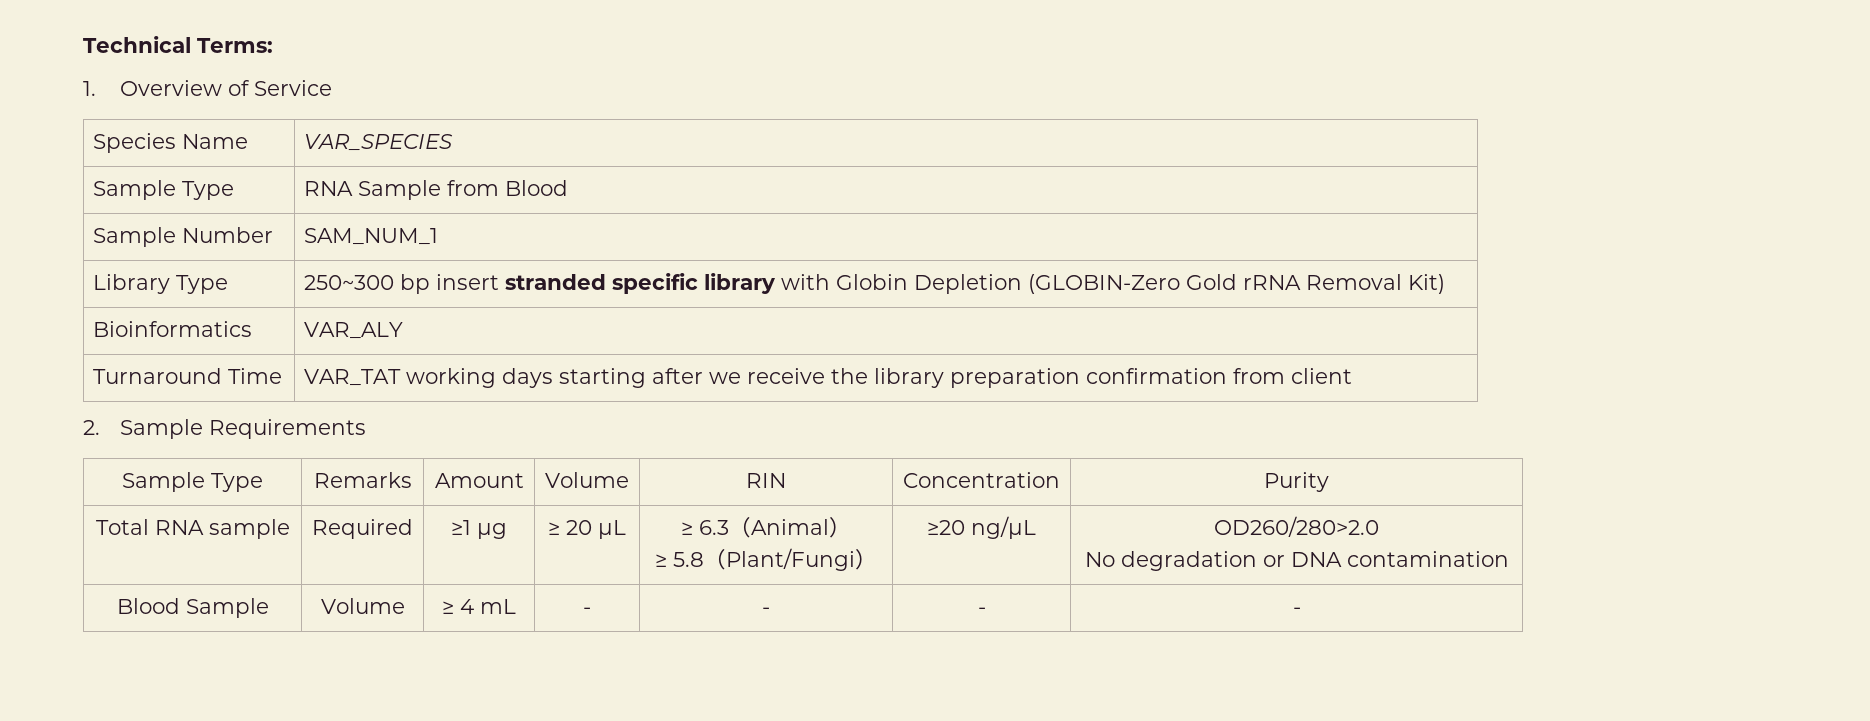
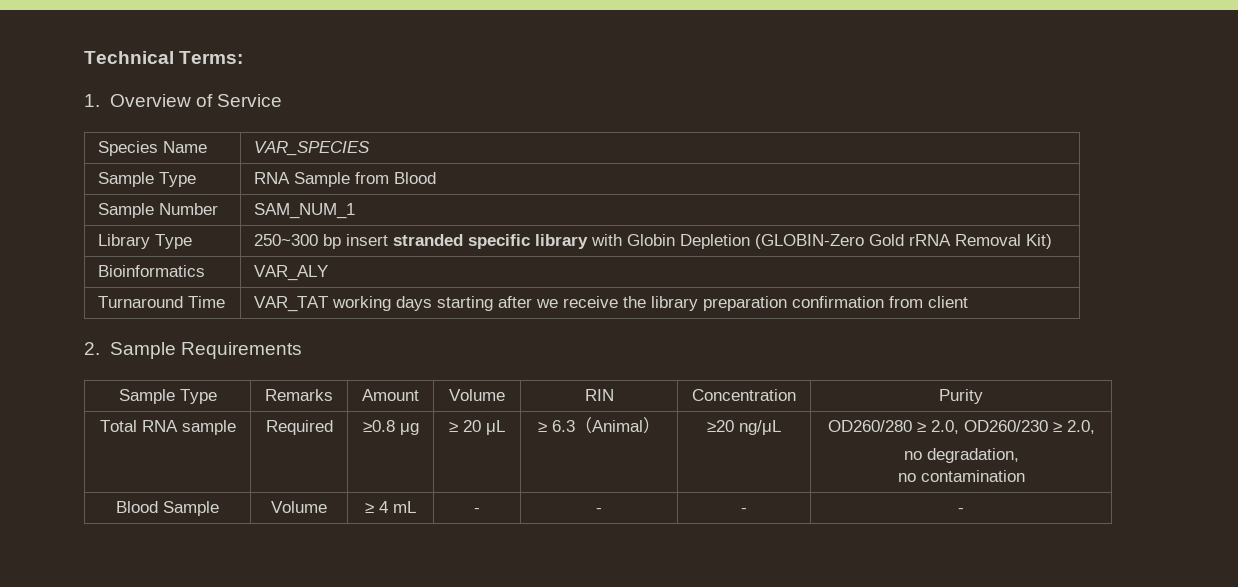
- Total RNA sample | Required | ≥1 μg | ≥ 20 μL | ≥ 6.3（Animal）
- ≥ 5.8（Plant/Fungi） | ≥20 ng/μL | OD260/280>2.0
- No degradation or DNA contamination
+ Total RNA sample | Required | ≥0.8 μg | ≥ 20 μL | ≥ 6.3（Animal） | ≥20 ng/μL | OD260/280 ≥ 2.0, OD260/230 ≥ 2.0,
+ no degradation,
+ no contamination

